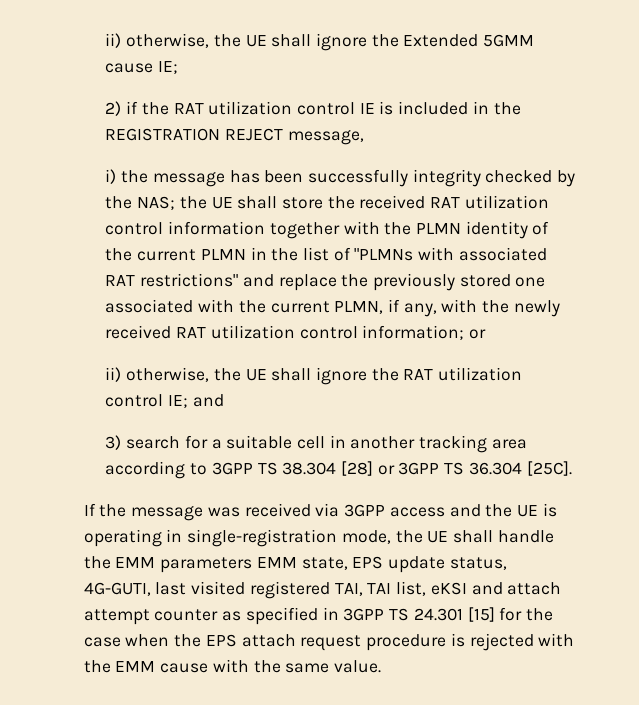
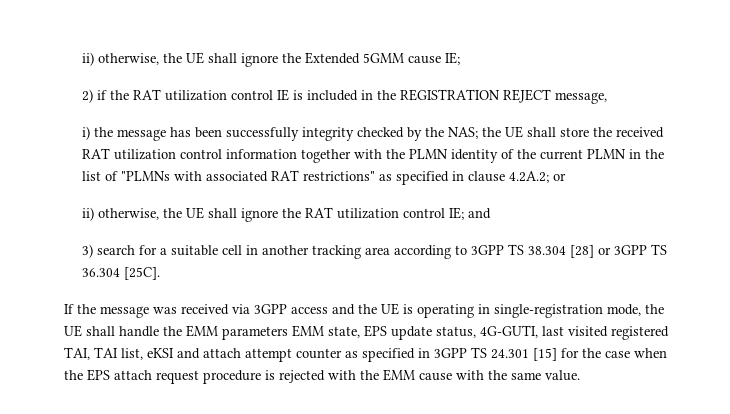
- i) the message has been successfully integrity checked by the NAS; the UE shall store the received RAT utilization control information together with the PLMN identity of the current PLMN in the list of "PLMNs with associated RAT restrictions" and replace the previously stored one associated with the current PLMN, if any, with the newly received RAT utilization control information; or
+ i) the message has been successfully integrity checked by the NAS; the UE shall store the received RAT utilization control information together with the PLMN identity of the current PLMN in the list of "PLMNs with associated RAT restrictions" as specified in clause 4.2A.2; or

